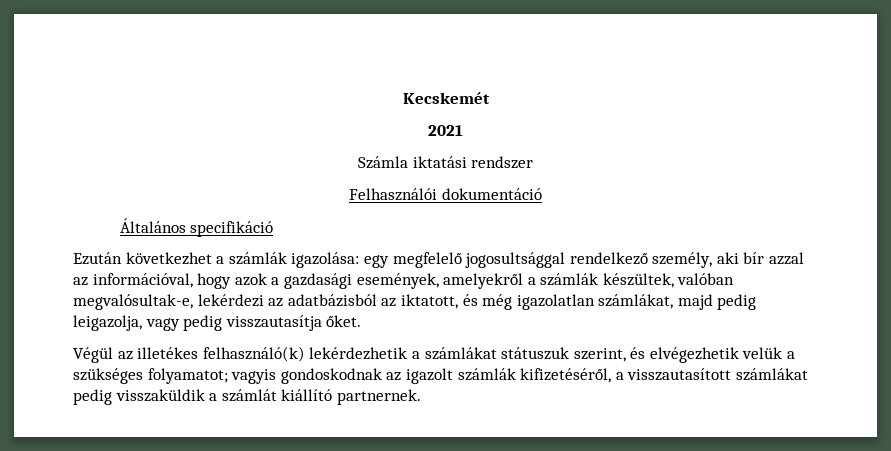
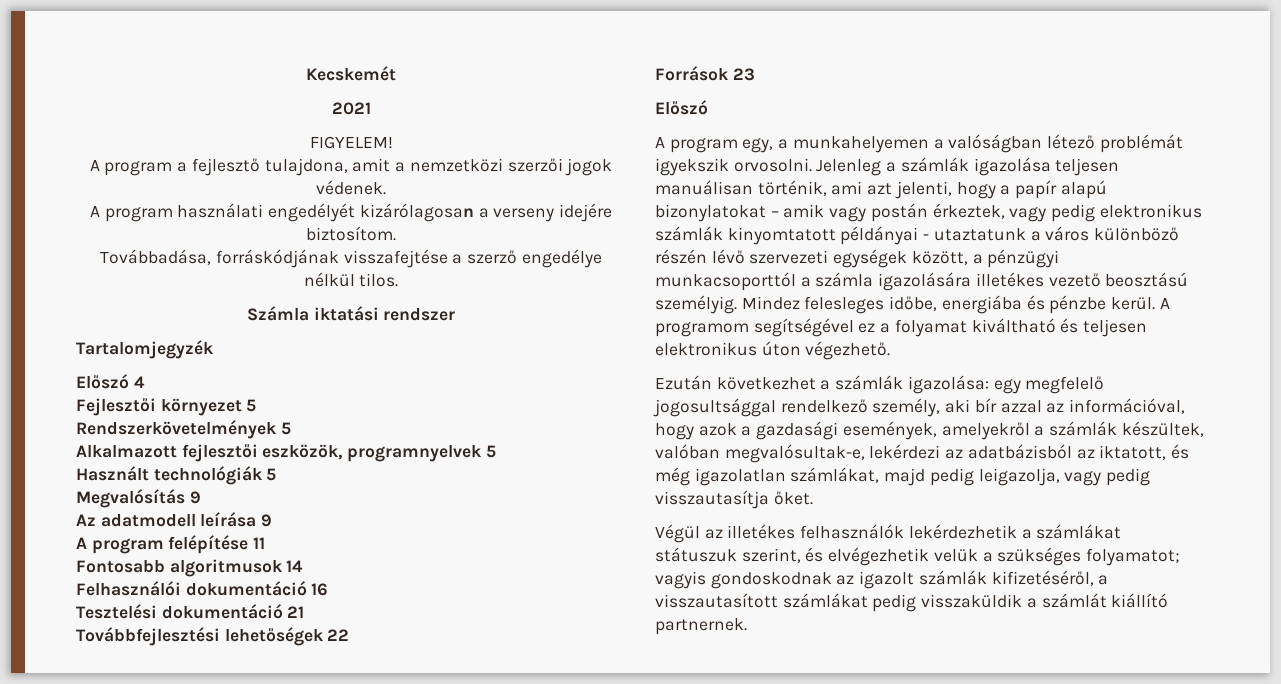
+ FIGYELEM!
+ A program a fejlesztő tulajdona, amit a nemzetközi szerzői jogok védenek.
+ A program használati engedélyét kizárólagosan a verseny idejére biztosítom.
+ Továbbadása, forráskódjának visszafejtése a szerző engedélye nélkül tilos.
  Számla iktatási rendszer
- Felhasználói dokumentáció
- Általános specifikáció
+ Tartalomjegyzék
+ Előszó 4
+ Fejlesztői környezet 5
+ Rendszerkövetelmények 5
+ Alkalmazott fejlesztői eszközök, programnyelvek 5
+ Használt technológiák 5
+ Megvalósítás 9
+ Az adatmodell leírása 9
+ A program felépítése 11
+ Fontosabb algoritmusok 14
+ Felhasználói dokumentáció 16
+ Tesztelési dokumentáció 21
+ Továbbfejlesztési lehetőségek 22
+ Források 23
+ Előszó
+ A program egy, a munkahelyemen a valóságban létező problémát igyekszik orvosolni. Jelenleg a számlák igazolása teljesen manuálisan történik, ami azt jelenti, hogy a papír alapú bizonylatokat – amik vagy postán érkeztek, vagy pedig elektronikus számlák kinyomtatott példányai - utaztatunk a város különböző részén lévő szervezeti egységek között, a pénzügyi munkacsoporttól a számla igazolására illetékes vezető beosztású személyig. Mindez felesleges időbe, energiába és pénzbe kerül. A programom segítségével ez a folyamat kiváltható és teljesen elektronikus úton végezhető.
- Végül az illetékes felhasználó(k) lekérdezhetik a számlákat státuszuk szerint, és elvégezhetik velük a szükséges folyamatot; vagyis gondoskodnak az igazolt számlák kifizetéséről, a visszautasított számlákat pedig visszaküldik a számlát kiállító partnernek.
+ Végül az illetékes felhasználók lekérdezhetik a számlákat státuszuk szerint, és elvégezhetik velük a szükséges folyamatot; vagyis gondoskodnak az igazolt számlák kifizetéséről, a visszautasított számlákat pedig visszaküldik a számlát kiállító partnernek.

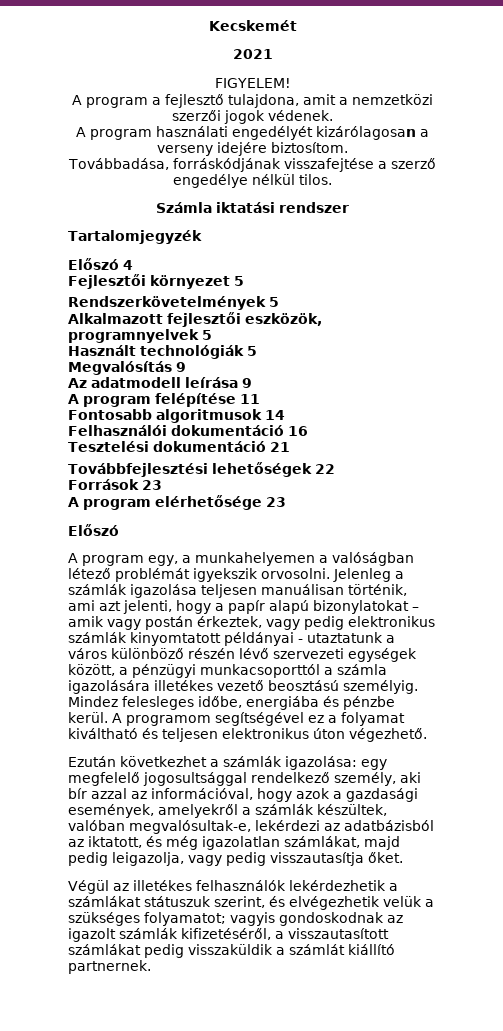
+ A program elérhetősége 23

